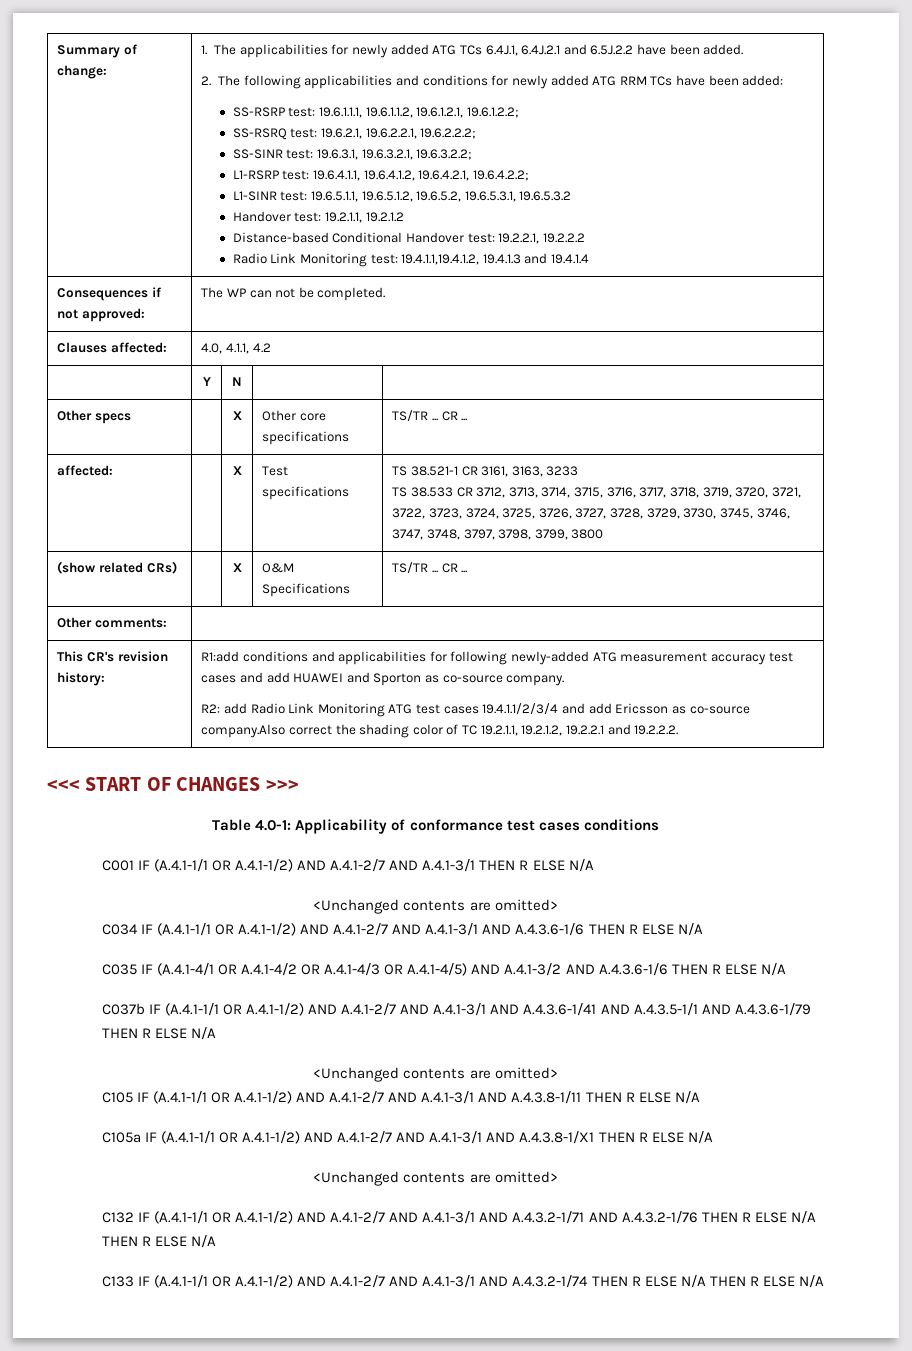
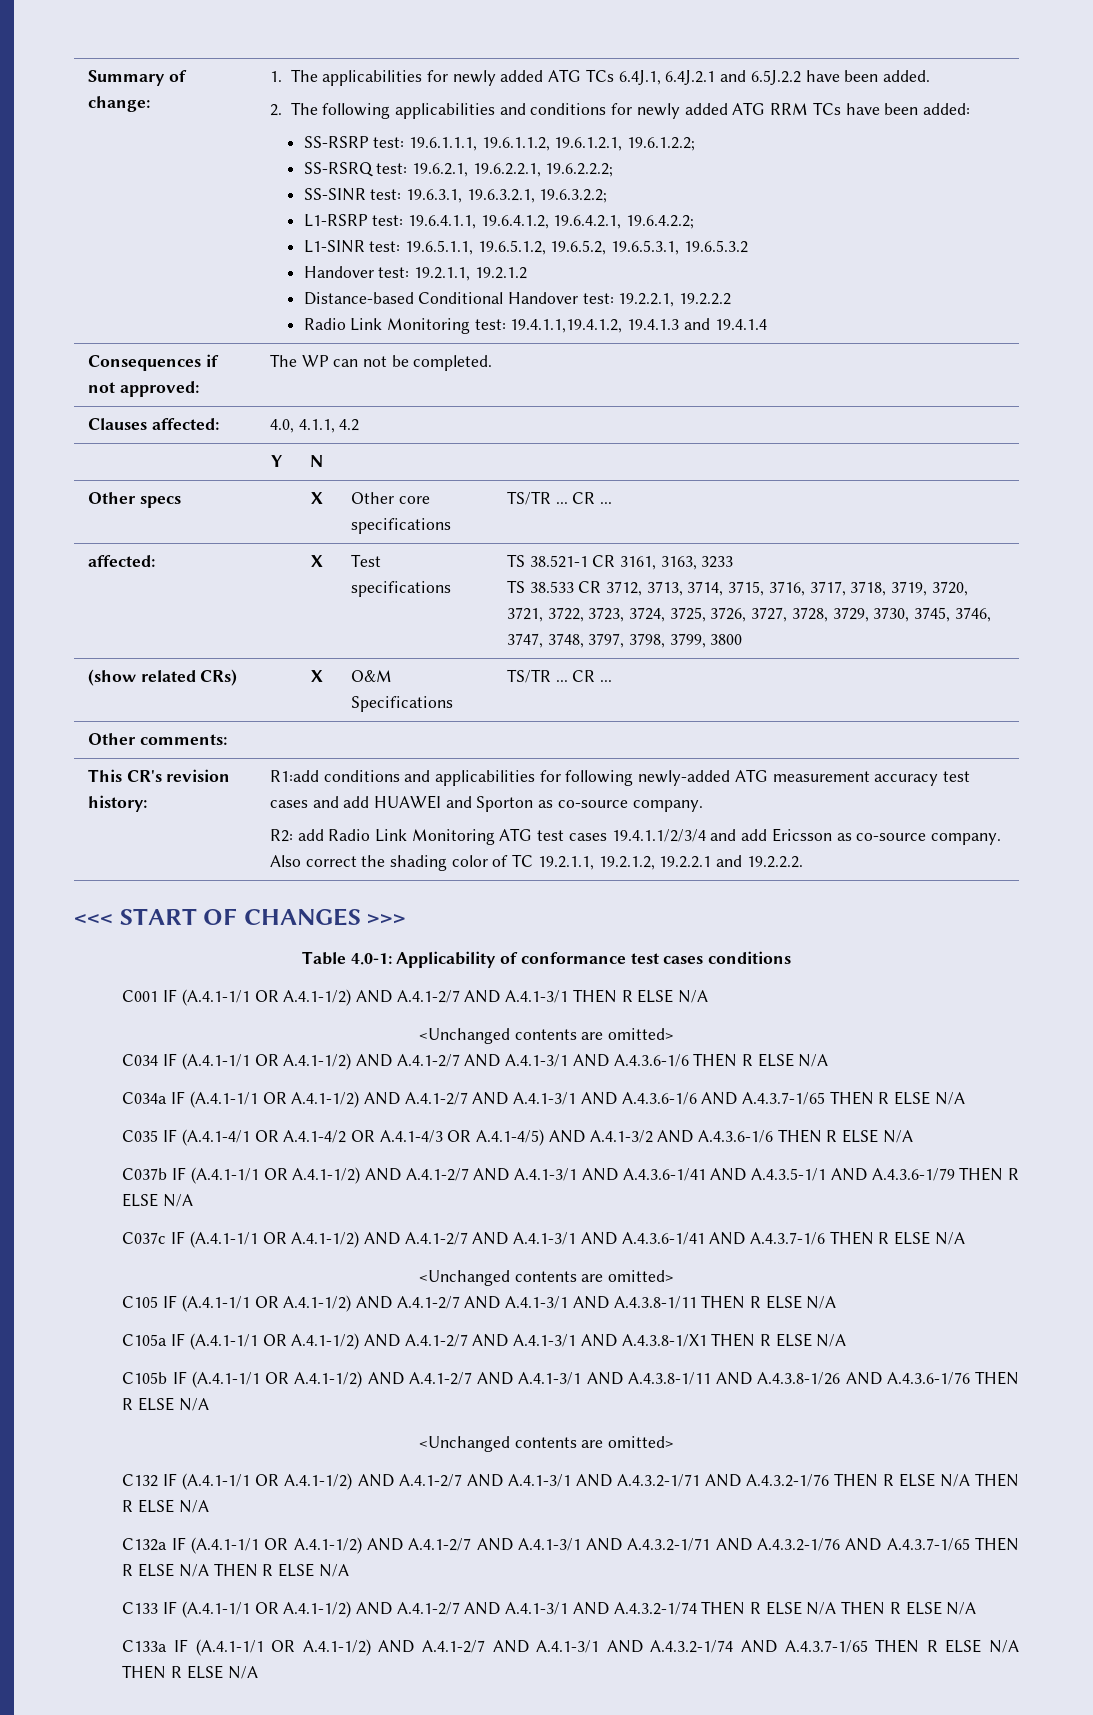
- R2: add Radio Link Monitoring ATG test cases 19.4.1.1/2/3/4 and add Ericsson as co-source company.Also correct the shading color of TC 19.2.1.1, 19.2.1.2, 19.2.2.1 and 19.2.2.2.
+ R2: add Radio Link Monitoring ATG test cases 19.4.1.1/2/3/4 and add Ericsson as co-source company. Also correct the shading color of TC 19.2.1.1, 19.2.1.2, 19.2.2.1 and 19.2.2.2.
+ C034a IF (A.4.1-1/1 OR A.4.1-1/2) AND A.4.1-2/7 AND A.4.1-3/1 AND A.4.3.6-1/6 AND A.4.3.7-1/65 THEN R ELSE N/A
+ C037c IF (A.4.1-1/1 OR A.4.1-1/2) AND A.4.1-2/7 AND A.4.1-3/1 AND A.4.3.6-1/41 AND A.4.3.7-1/6 THEN R ELSE N/A
+ C105b IF (A.4.1-1/1 OR A.4.1-1/2) AND A.4.1-2/7 AND A.4.1-3/1 AND A.4.3.8-1/11 AND A.4.3.8-1/26 AND A.4.3.6-1/76 THEN R ELSE N/A
+ C132a IF (A.4.1-1/1 OR A.4.1-1/2) AND A.4.1-2/7 AND A.4.1-3/1 AND A.4.3.2-1/71 AND A.4.3.2-1/76 AND A.4.3.7-1/65 THEN R ELSE N/A THEN R ELSE N/A
+ C133a IF (A.4.1-1/1 OR A.4.1-1/2) AND A.4.1-2/7 AND A.4.1-3/1 AND A.4.3.2-1/74 AND A.4.3.7-1/65 THEN R ELSE N/A THEN R ELSE N/A

